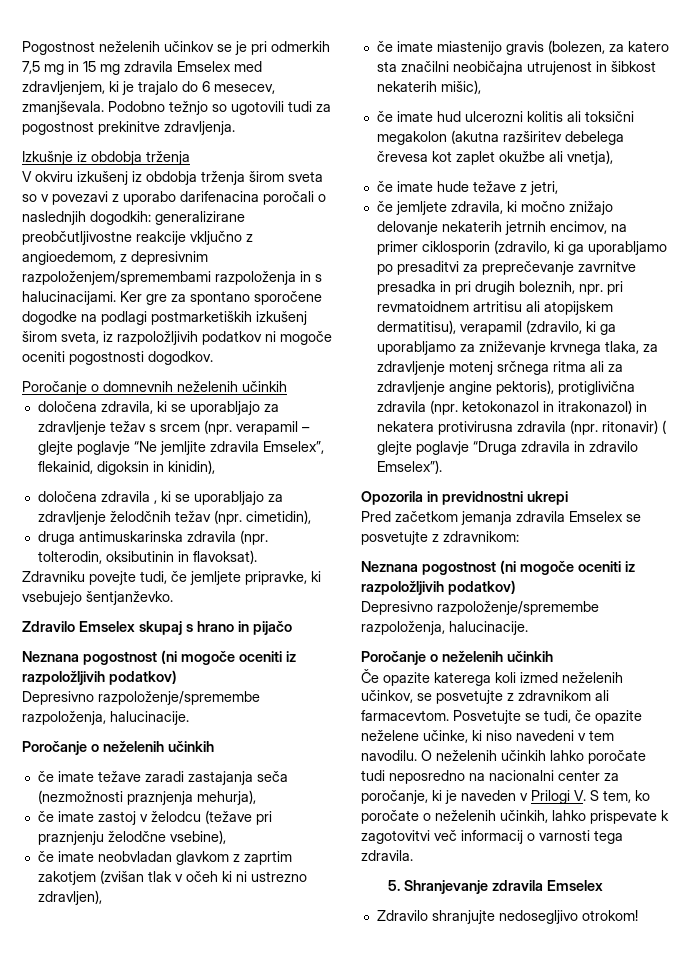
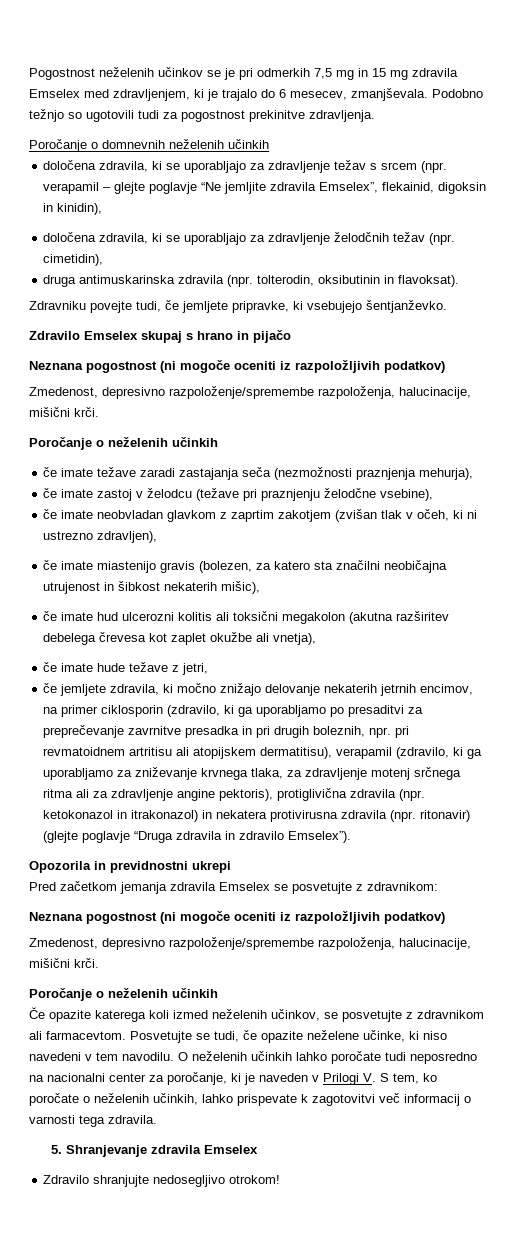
- Izkušnje iz obdobja trženja
- V okviru izkušenj iz obdobja trženja širom sveta so v povezavi z uporabo darifenacina poročali o naslednjih dogodkih: generalizirane preobčutljivostne reakcije vključno z angioedemom, z depresivnim razpoloženjem/spremembami razpoloženja in s halucinacijami. Ker gre za spontano sporočene dogodke na podlagi postmarketiških izkušenj širom sveta, iz razpoložljivih podatkov ni mogoče oceniti pogostnosti dogodkov.
- določena zdravila , ki se uporabljajo za zdravljenje želodčnih težav (npr. cimetidin),
+ določena zdravila, ki se uporabljajo za zdravljenje želodčnih težav (npr. cimetidin),
  Zdravilo Emselex skupaj s hrano in pijačo
  Neznana pogostnost (ni mogoče oceniti iz razpoložljivih podatkov)
- Depresivno razpoloženje/spremembe razpoloženja, halucinacije.
+ Zmedenost, depresivno razpoloženje/spremembe razpoloženja, halucinacije, mišični krči.
- če imate neobvladan glavkom z zaprtim zakotjem (zvišan tlak v očeh ki ni ustrezno zdravljen),
+ če imate neobvladan glavkom z zaprtim zakotjem (zvišan tlak v očeh, ki ni ustrezno zdravljen),
- če jemljete zdravila, ki močno znižajo delovanje nekaterih jetrnih encimov, na primer ciklosporin (zdravilo, ki ga uporabljamo po presaditvi za preprečevanje zavrnitve presadka in pri drugih boleznih, npr. pri revmatoidnem artritisu ali atopijskem dermatitisu), verapamil (zdravilo, ki ga uporabljamo za zniževanje krvnega tlaka, za zdravljenje motenj srčnega ritma ali za zdravljenje angine pektoris), protiglivična zdravila (npr. ketokonazol in itrakonazol) in nekatera protivirusna zdravila (npr. ritonavir) ( glejte poglavje “Druga zdravila in zdravilo Emselex”).
+ če jemljete zdravila, ki močno znižajo delovanje nekaterih jetrnih encimov, na primer ciklosporin (zdravilo, ki ga uporabljamo po presaditvi za preprečevanje zavrnitve presadka in pri drugih boleznih, npr. pri revmatoidnem artritisu ali atopijskem dermatitisu), verapamil (zdravilo, ki ga uporabljamo za zniževanje krvnega tlaka, za zdravljenje motenj srčnega ritma ali za zdravljenje angine pektoris), protiglivična zdravila (npr. ketokonazol in itrakonazol) in nekatera protivirusna zdravila (npr. ritonavir) (glejte poglavje “Druga zdravila in zdravilo Emselex”).
  Pred začetkom jemanja zdravila Emselex se posvetujte z zdravnikom:
  Neznana pogostnost (ni mogoče oceniti iz razpoložljivih podatkov)
- Depresivno razpoloženje/spremembe razpoloženja, halucinacije.
+ Zmedenost, depresivno razpoloženje/spremembe razpoloženja, halucinacije, mišični krči.

